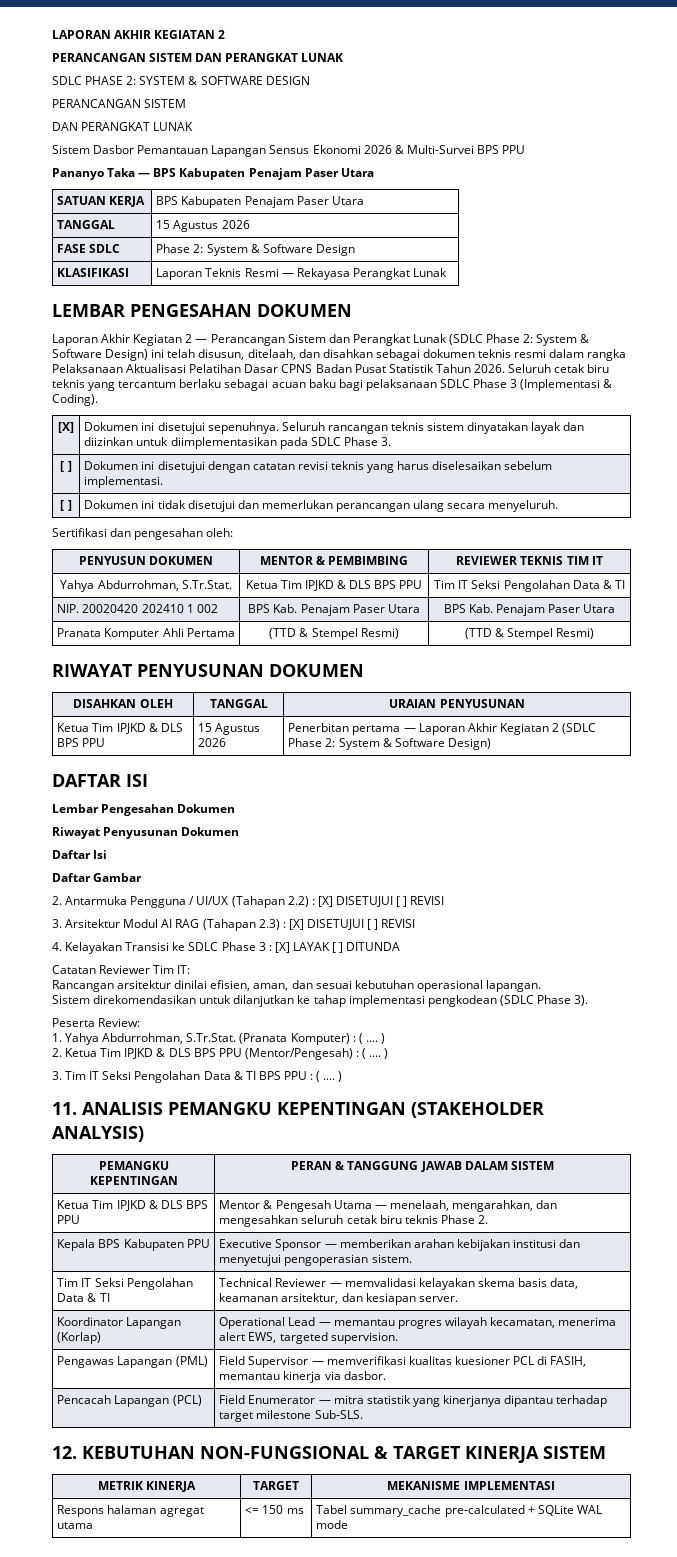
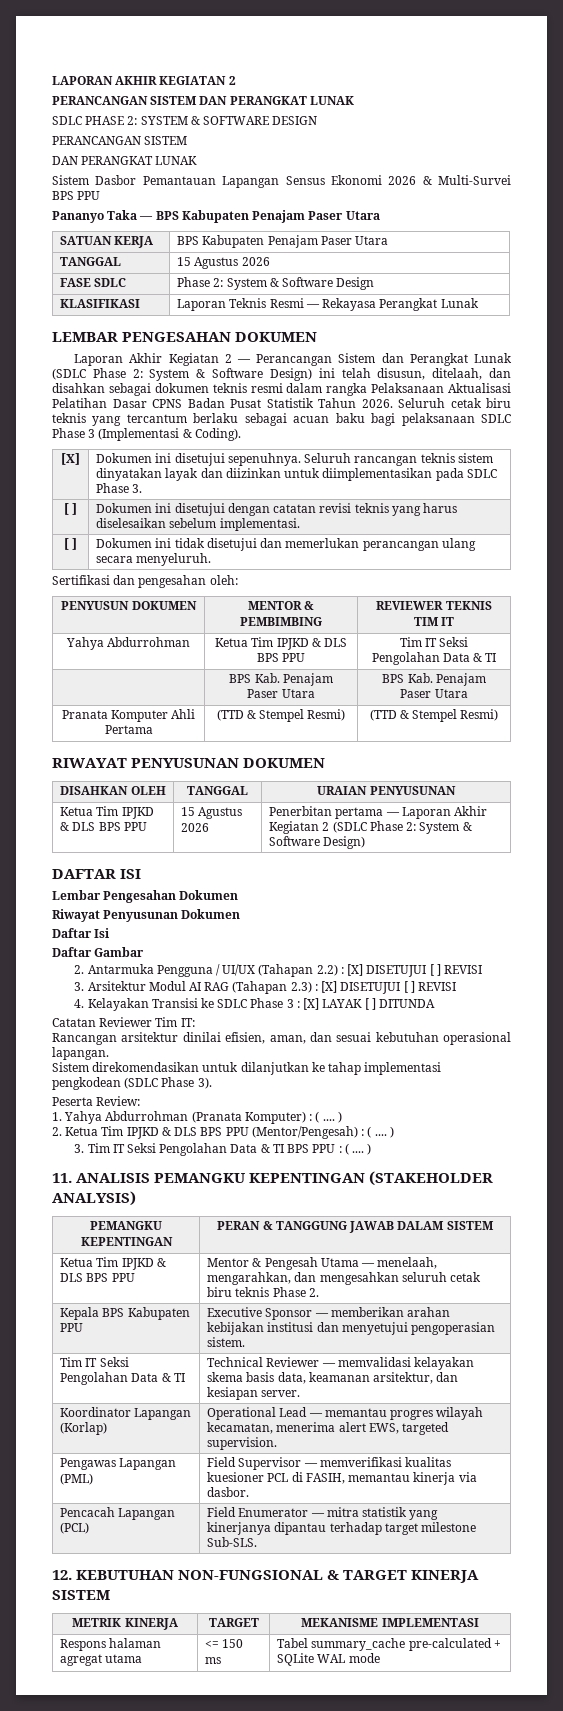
- Yahya Abdurrohman, S.Tr.Stat. | Ketua Tim IPJKD & DLS BPS PPU | Tim IT Seksi Pengolahan Data & TI
+ Yahya Abdurrohman | Ketua Tim IPJKD & DLS BPS PPU | Tim IT Seksi Pengolahan Data & TI
- NIP. 20020420 202410 1 002 | BPS Kab. Penajam Paser Utara | BPS Kab. Penajam Paser Utara
+ | BPS Kab. Penajam Paser Utara | BPS Kab. Penajam Paser Utara
- 1. Yahya Abdurrohman, S.Tr.Stat. (Pranata Komputer) : ( .... )
+ 1. Yahya Abdurrohman (Pranata Komputer) : ( .... )

